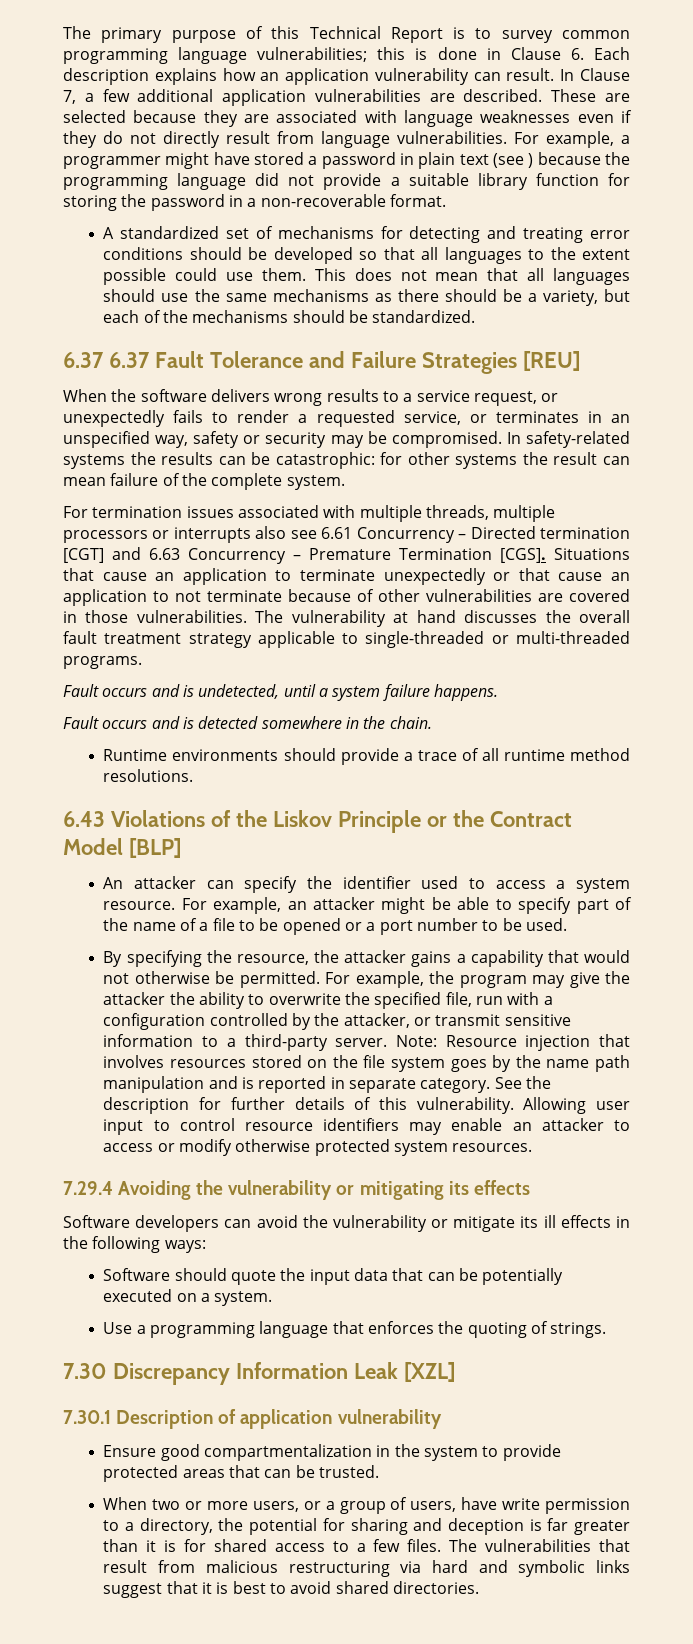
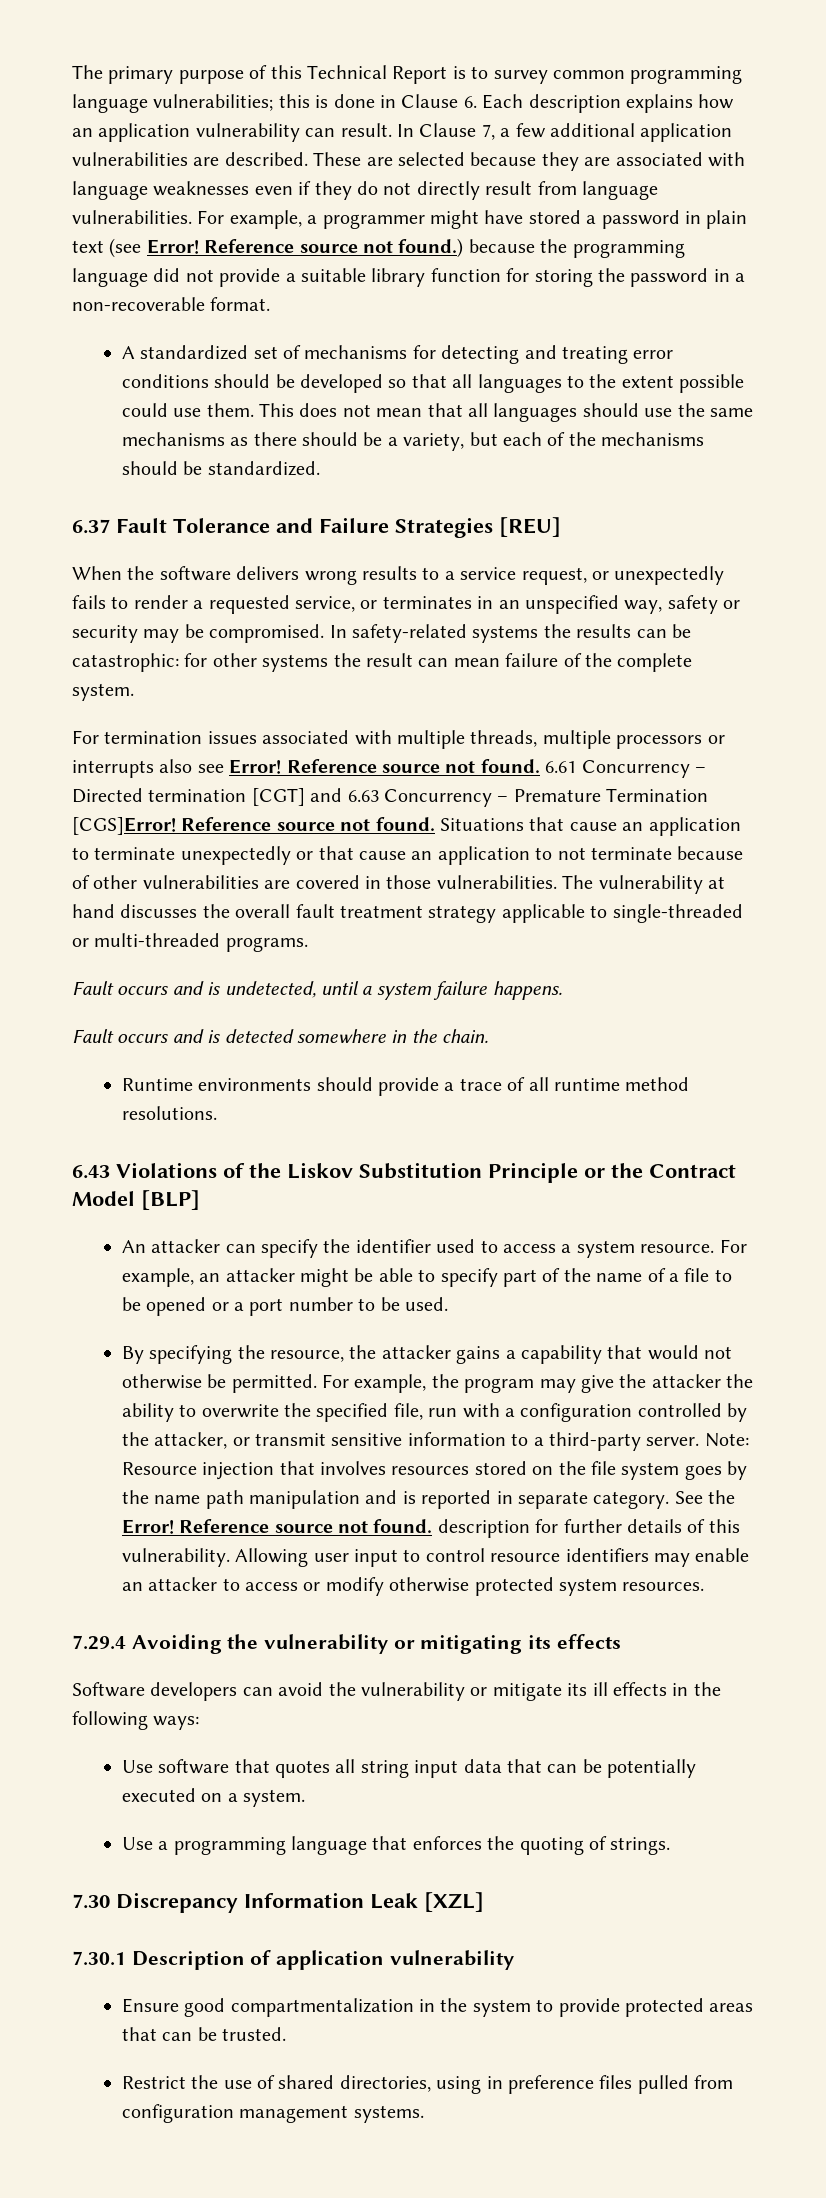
- For example, a programmer might have stored a password in plain text (see ) because the programming language did not provide a suitable library function for storing the password in a non-recoverable format.
+ For example, a programmer might have stored a password in plain text (see Error! Reference source not found.) because the programming language did not provide a suitable library function for storing the password in a non-recoverable format.
- 6.37 6.37 Fault Tolerance and Failure Strategies [REU]
+ 6.37 Fault Tolerance and Failure Strategies [REU]
- For termination issues associated with multiple threads, multiple processors or interrupts also see 6.61 Concurrency – Directed termination [CGT] and 6.63 Concurrency – Premature Termination [CGS].
+ For termination issues associated with multiple threads, multiple processors or interrupts also see Error! Reference source not found. 6.61 Concurrency – Directed termination [CGT] and 6.63 Concurrency – Premature Termination [CGS]Error! Reference source not found.
- 6.43 Violations of the Liskov Principle or the Contract Model [BLP]
+ 6.43 Violations of the Liskov Substitution Principle or the Contract Model [BLP]
- See the description for further details of this vulnerability.
+ See the Error! Reference source not found. description for further details of this vulnerability.
- Software should quote the input data that can be potentially executed on a system.
+ Use software that quotes all string input data that can be potentially executed on a system.
- When two or more users, or a group of users, have write permission to a directory, the potential for sharing and deception is far greater than it is for shared access to a few files. The vulnerabilities that result from malicious restructuring via hard and symbolic links suggest that it is best to avoid shared directories.
+ Restrict the use of shared directories, using in preference files pulled from configuration management systems.

